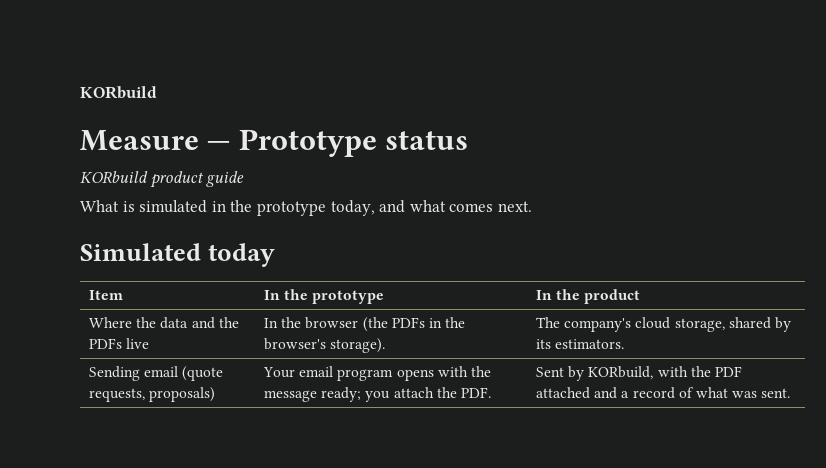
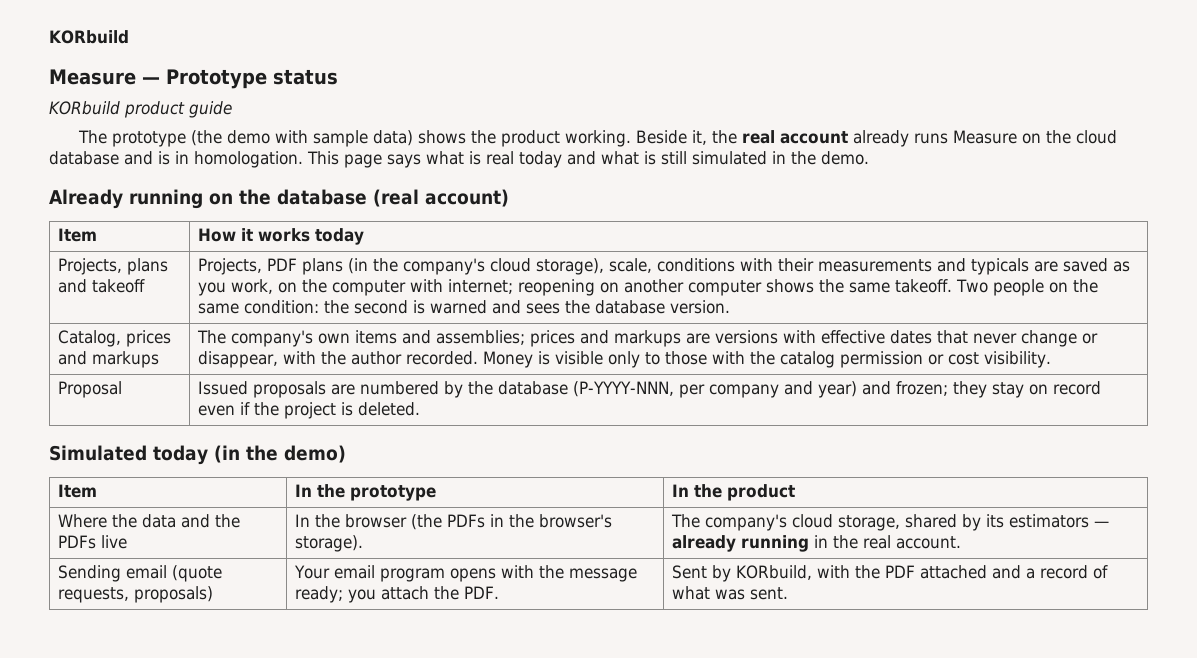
- What is simulated in the prototype today, and what comes next.
+ The prototype (the demo with sample data) shows the product working. Beside it, the real account already runs Measure on the cloud database and is in homologation. This page says what is real today and what is still simulated in the demo.
+ Already running on the database (real account)
+ Item | How it works today
+ Projects, plans and takeoff | Projects, PDF plans (in the company's cloud storage), scale, conditions with their measurements and typicals are saved as you work, on the computer with internet; reopening on another computer shows the same takeoff. Two people on the same condition: the second is warned and sees the database version.
+ Catalog, prices and markups | The company's own items and assemblies; prices and markups are versions with effective dates that never change or disappear, with the author recorded. Money is visible only to those with the catalog permission or cost visibility.
+ Proposal | Issued proposals are numbered by the database (P-YYYY-NNN, per company and year) and frozen; they stay on record even if the project is deleted.
- Simulated today
+ Simulated today (in the demo)
- Where the data and the PDFs live | In the browser (the PDFs in the browser's storage). | The company's cloud storage, shared by its estimators.
+ Where the data and the PDFs live | In the browser (the PDFs in the browser's storage). | The company's cloud storage, shared by its estimators — already running in the real account.

